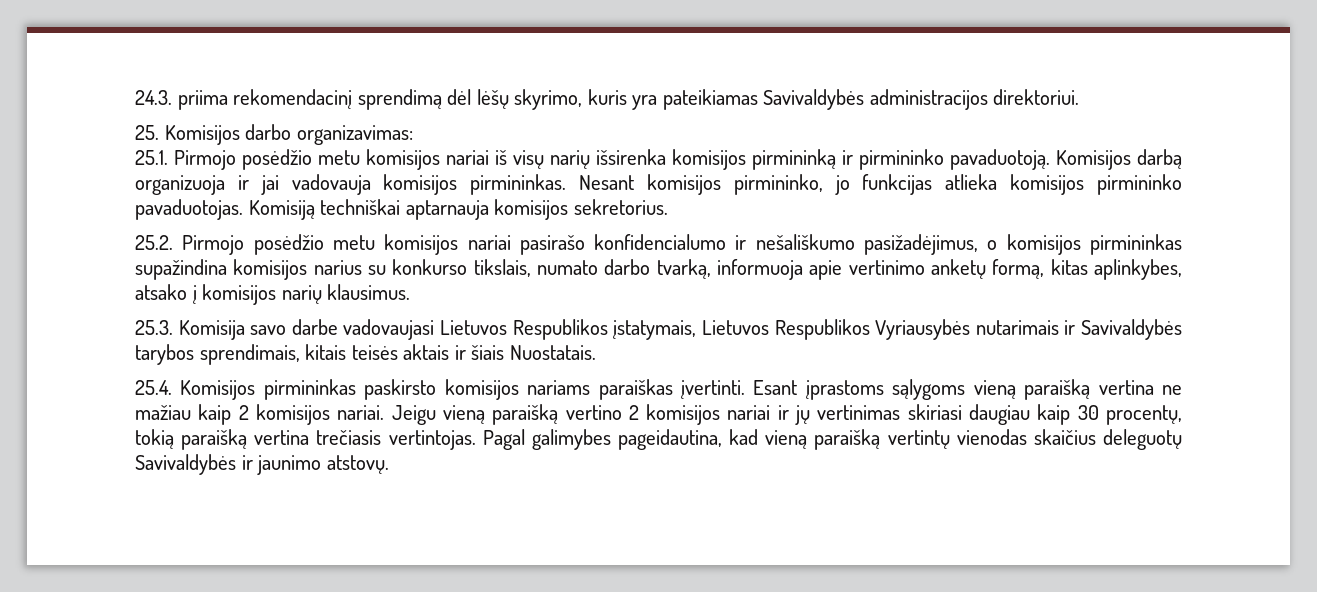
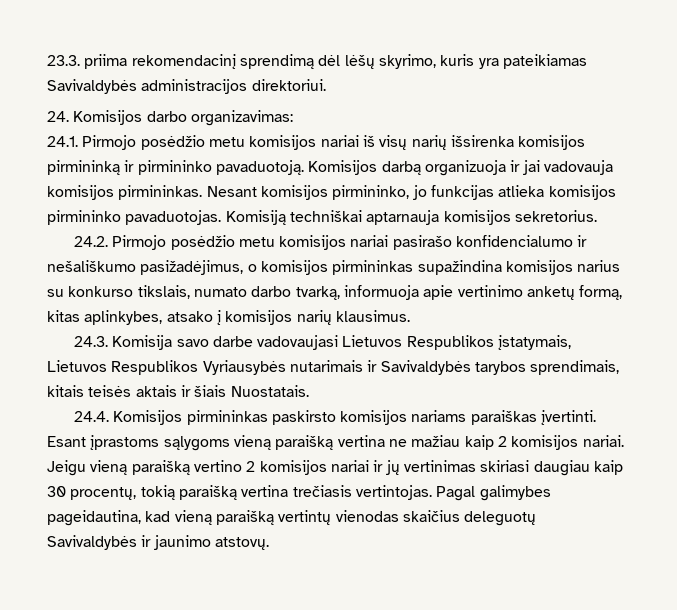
- 24.3. priima rekomendacinį sprendimą dėl lėšų skyrimo, kuris yra pateikiamas Savivaldybės administracijos direktoriui.
+ 23.3. priima rekomendacinį sprendimą dėl lėšų skyrimo, kuris yra pateikiamas Savivaldybės administracijos direktoriui.
- 25. Komisijos darbo organizavimas:
+ 24. Komisijos darbo organizavimas:
- 25.1. Pirmojo posėdžio metu komisijos nariai iš visų narių išsirenka komisijos pirmininką ir pirmininko pavaduotoją.
+ 24.1. Pirmojo posėdžio metu komisijos nariai iš visų narių išsirenka komisijos pirmininką ir pirmininko pavaduotoją.
- 25.2. Pirmojo posėdžio metu komisijos nariai pasirašo konfidencialumo ir nešališkumo pasižadėjimus, o komisijos pirmininkas supažindina komisijos narius su konkurso tikslais, numato darbo tvarką, informuoja apie vertinimo anketų formą, kitas aplinkybes, atsako į komisijos narių klausimus.
+ 24.2. Pirmojo posėdžio metu komisijos nariai pasirašo konfidencialumo ir nešališkumo pasižadėjimus, o komisijos pirmininkas supažindina komisijos narius su konkurso tikslais, numato darbo tvarką, informuoja apie vertinimo anketų formą, kitas aplinkybes, atsako į komisijos narių klausimus.
- 25.3. Komisija savo darbe vadovaujasi Lietuvos Respublikos įstatymais, Lietuvos Respublikos Vyriausybės nutarimais ir Savivaldybės tarybos sprendimais, kitais teisės aktais ir šiais Nuostatais.
+ 24.3. Komisija savo darbe vadovaujasi Lietuvos Respublikos įstatymais, Lietuvos Respublikos Vyriausybės nutarimais ir Savivaldybės tarybos sprendimais, kitais teisės aktais ir šiais Nuostatais.
- 25.4. Komisijos pirmininkas paskirsto komisijos nariams paraiškas įvertinti.
+ 24.4. Komisijos pirmininkas paskirsto komisijos nariams paraiškas įvertinti.

